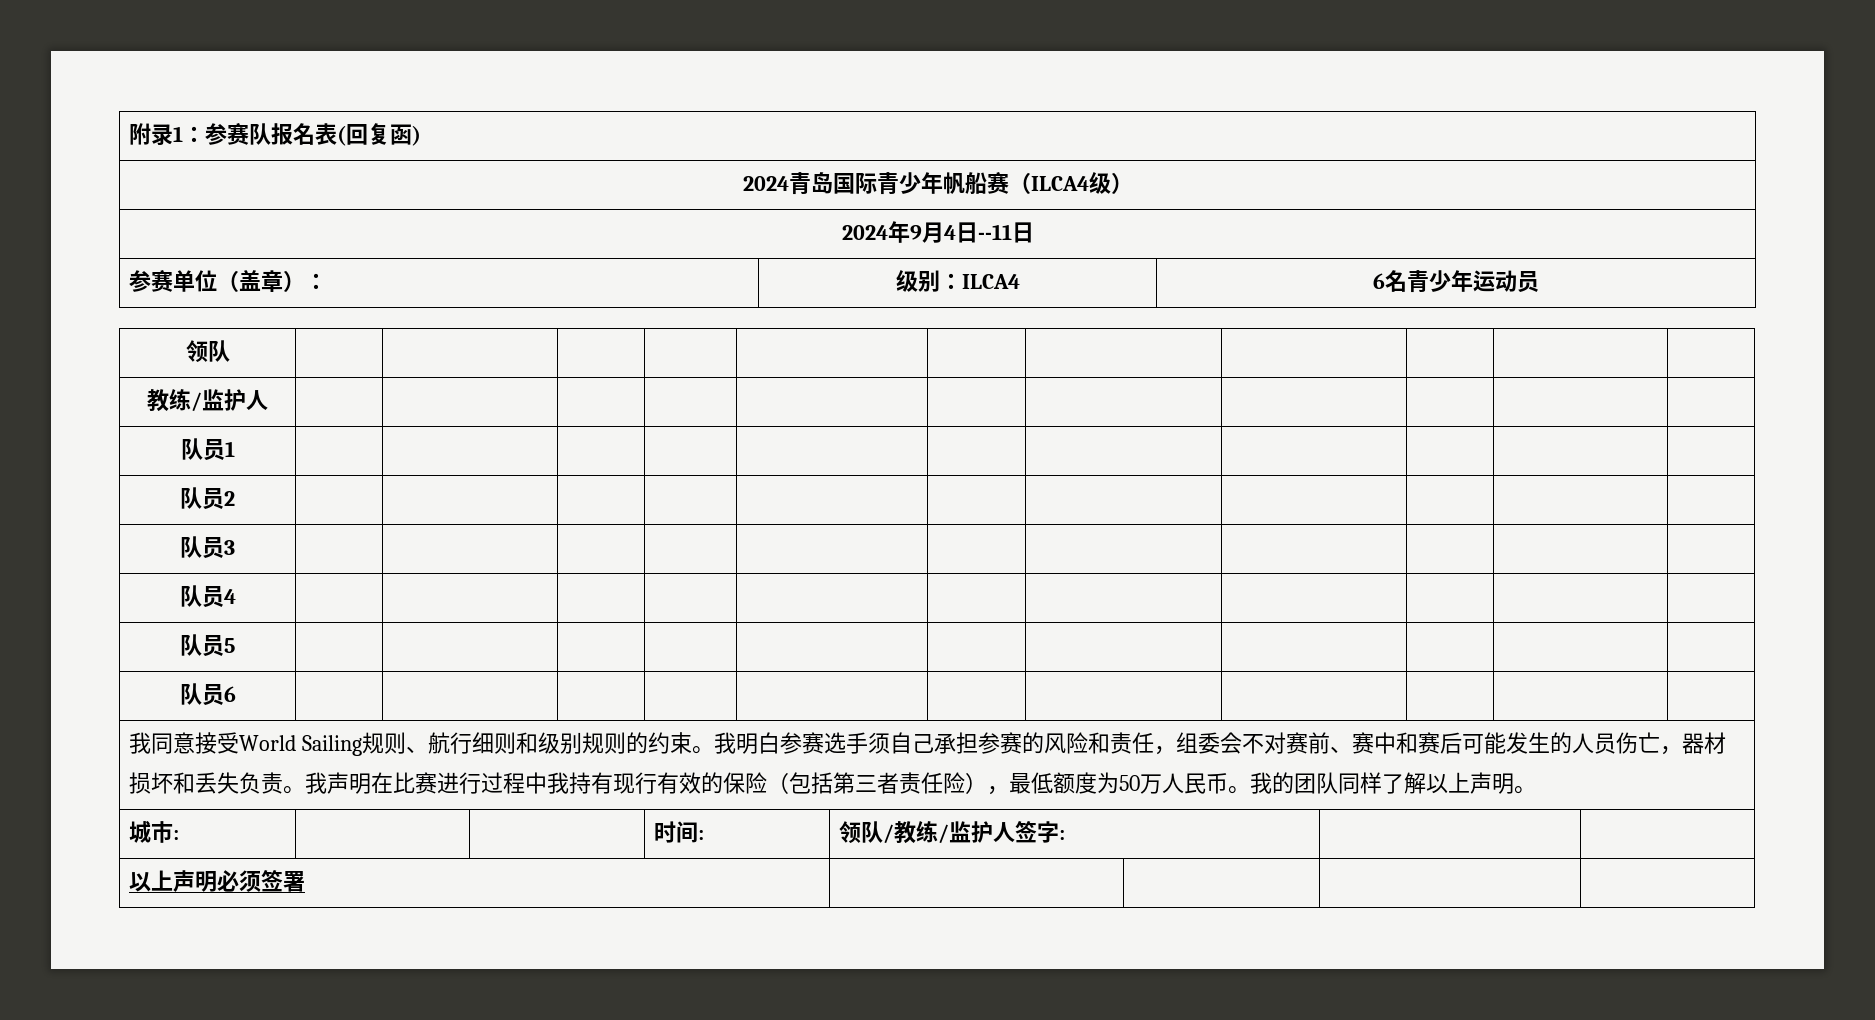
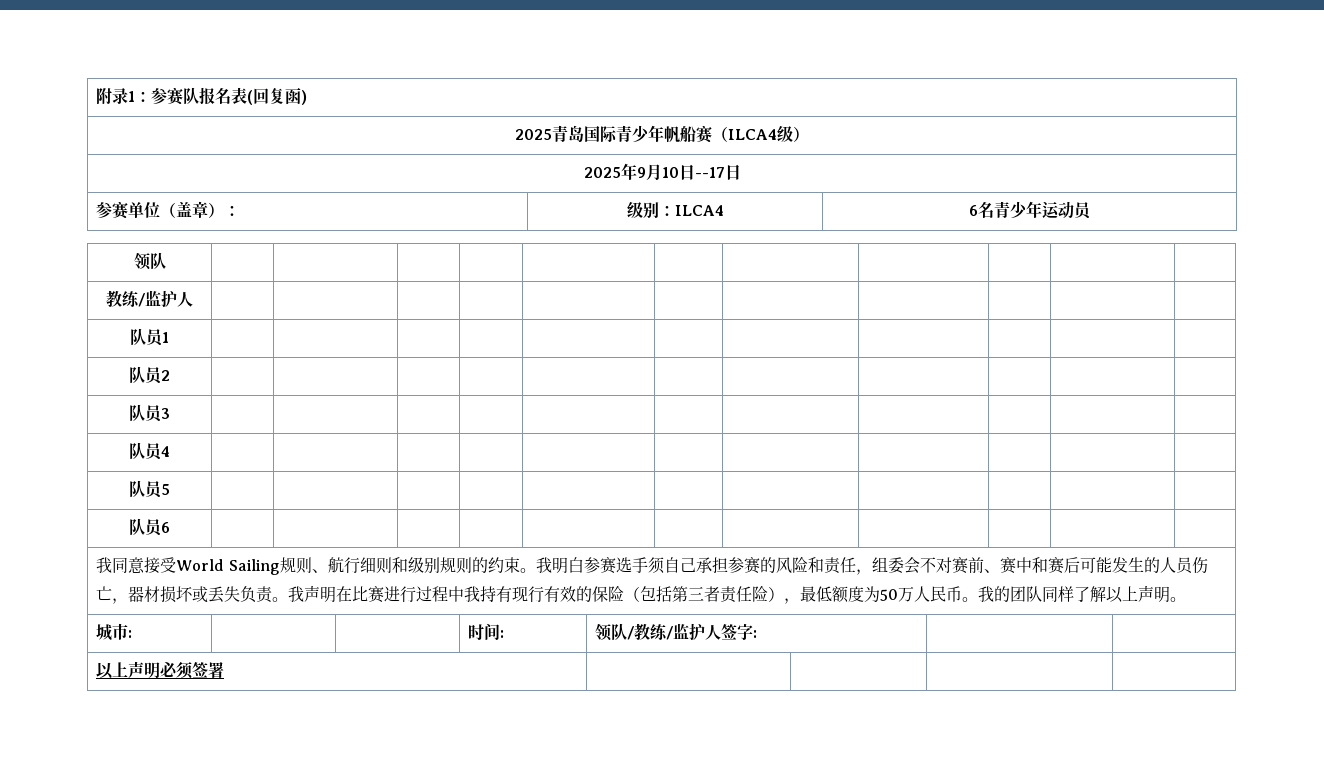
- 2024青岛国际青少年帆船赛（ILCA4级）
+ 2025青岛国际青少年帆船赛（ILCA4级）
- 2024年9月4日--11日
+ 2025年9月10日--17日
- 我明白参赛选手须自己承担参赛的风险和责任，组委会不对赛前、赛中和赛后可能发生的人员伤亡，器材损坏和丢失负责。
+ 我明白参赛选手须自己承担参赛的风险和责任，组委会不对赛前、赛中和赛后可能发生的人员伤亡，器材损坏或丢失负责。

